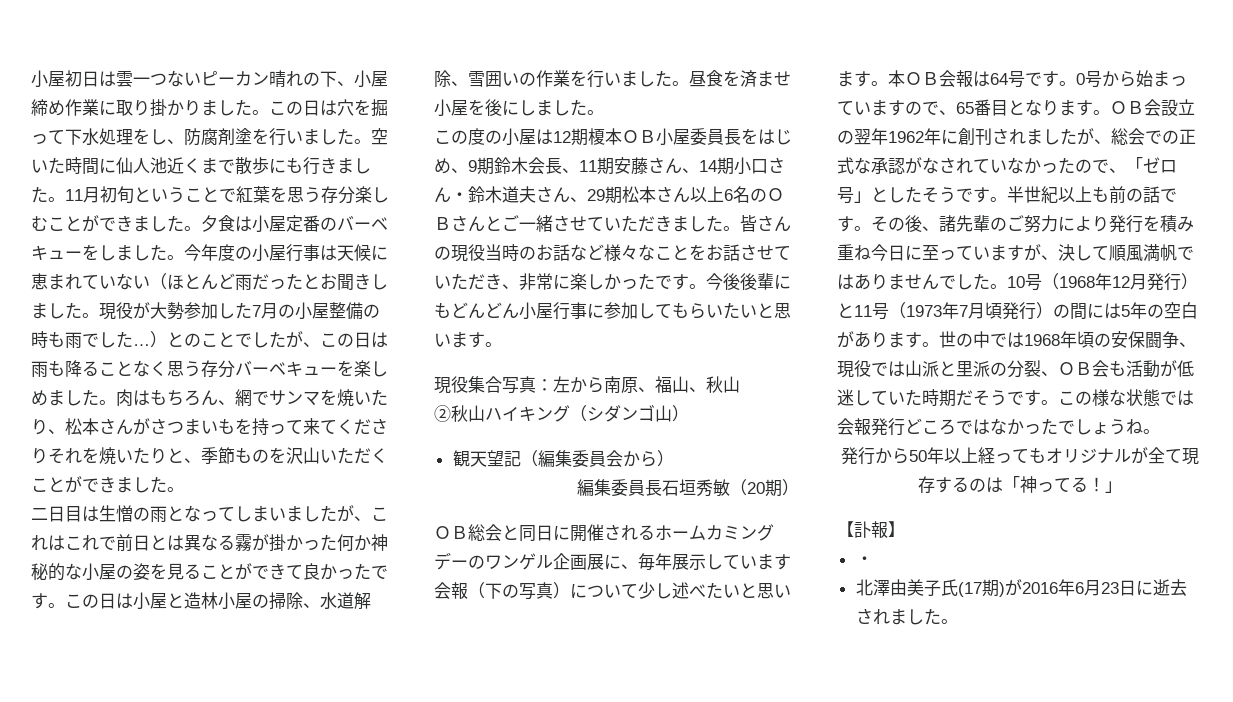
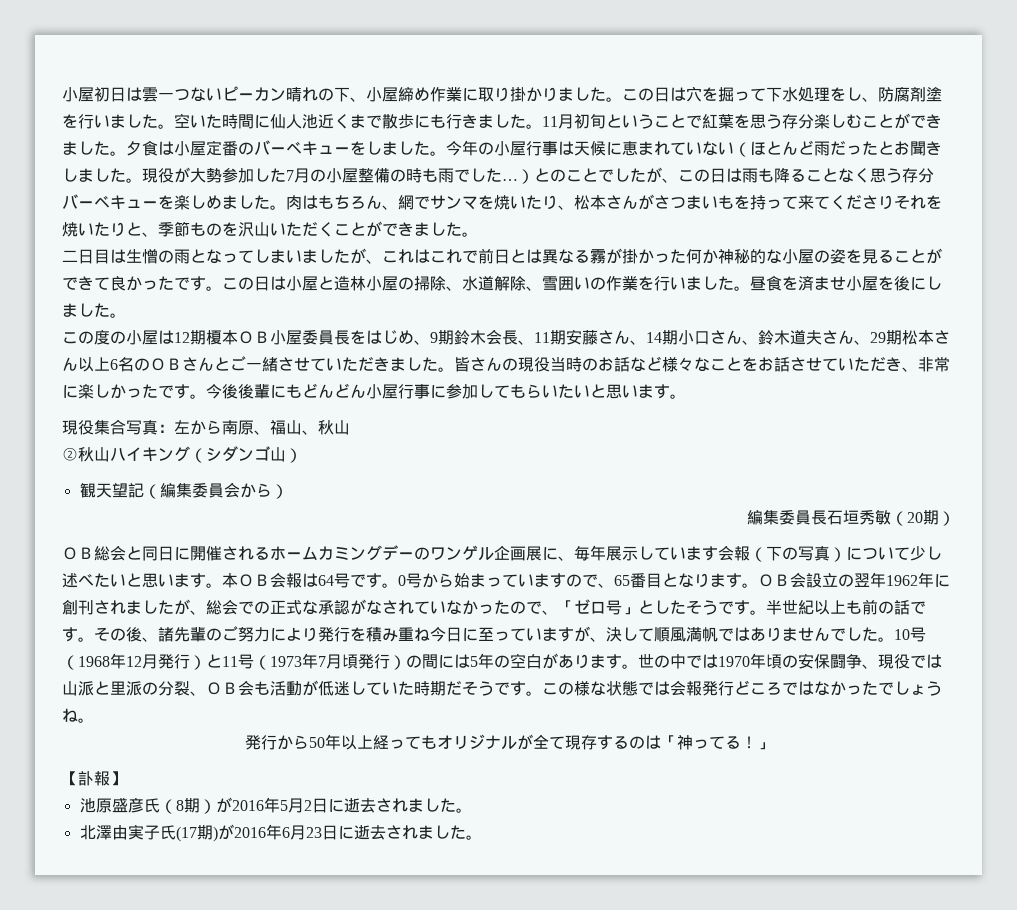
- 今年度の小屋行事は天候に恵まれていない（ほとんど雨だったとお聞きしました。
+ 今年の小屋行事は天候に恵まれていない（ほとんど雨だったとお聞きしました。
- この度の小屋は12期榎本ＯＢ小屋委員長をはじめ、9期鈴木会長、11期安藤さん、14期小口さん・鈴木道夫さん、29期松本さん以上6名のＯＢさんとご一緒させていただきました。
+ この度の小屋は12期榎本ＯＢ小屋委員長をはじめ、9期鈴木会長、11期安藤さん、14期小口さん、鈴木道夫さん、29期松本さん以上6名のＯＢさんとご一緒させていただきました。
- 世の中では1968年頃の安保闘争、現役では山派と里派の分裂、ＯＢ会も活動が低迷していた時期だそうです。
+ 世の中では1970年頃の安保闘争、現役では山派と里派の分裂、ＯＢ会も活動が低迷していた時期だそうです。
  【訃報】
- ・
+ 池原盛彦氏（8期）が2016年5月2日に逝去されました。
- 北澤由美子氏(17期)が2016年6月23日に逝去されました。
+ 北澤由実子氏(17期)が2016年6月23日に逝去されました。

